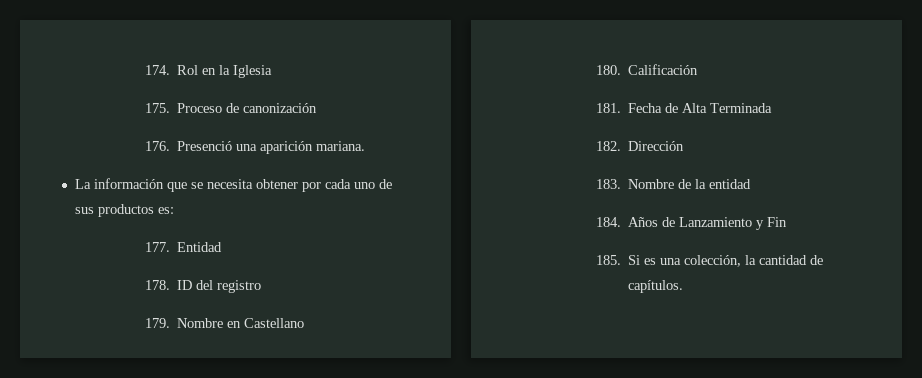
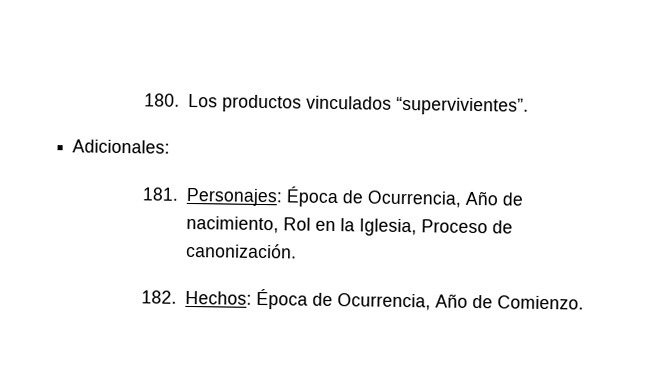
- 174. Rol en la Iglesia
- 175. Proceso de canonización
- 176. Presenció una aparición mariana.
- La información que se necesita obtener por cada uno de sus productos es:
- 177. Entidad
- 178. ID del registro
- 179. Nombre en Castellano
- 180. Calificación
- 181. Fecha de Alta Terminada
- 182. Dirección
- 183. Nombre de la entidad
- 184. Años de Lanzamiento y Fin
- 185. Si es una colección, la cantidad de capítulos.
+ 180. Los productos vinculados “supervivientes”.
+ Adicionales:
+ 181. Personajes: Época de Ocurrencia, Año de nacimiento, Rol en la Iglesia, Proceso de canonización.
+ 182. Hechos: Época de Ocurrencia, Año de Comienzo.

